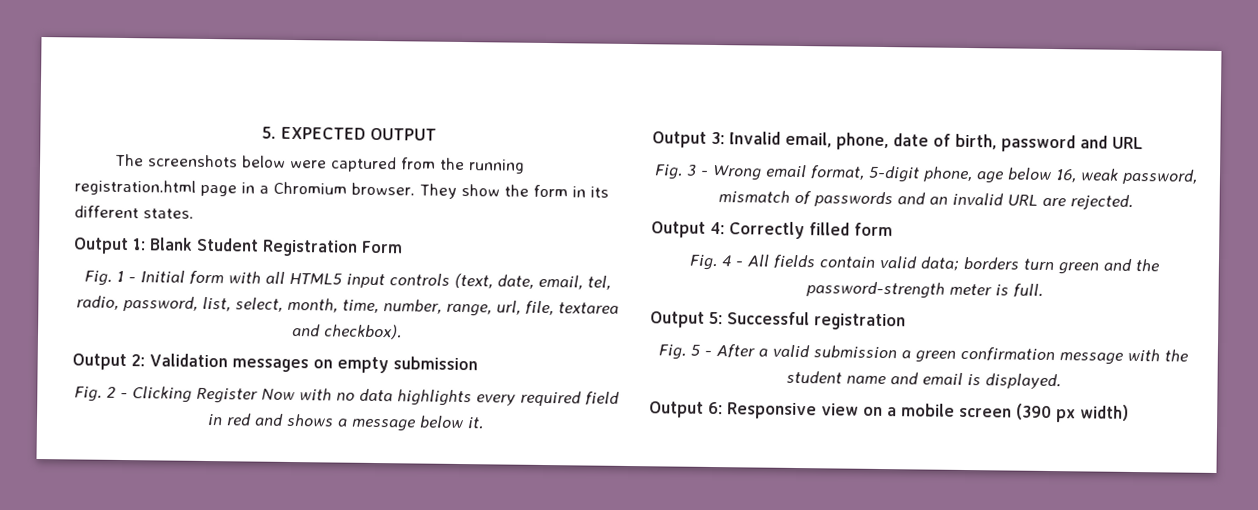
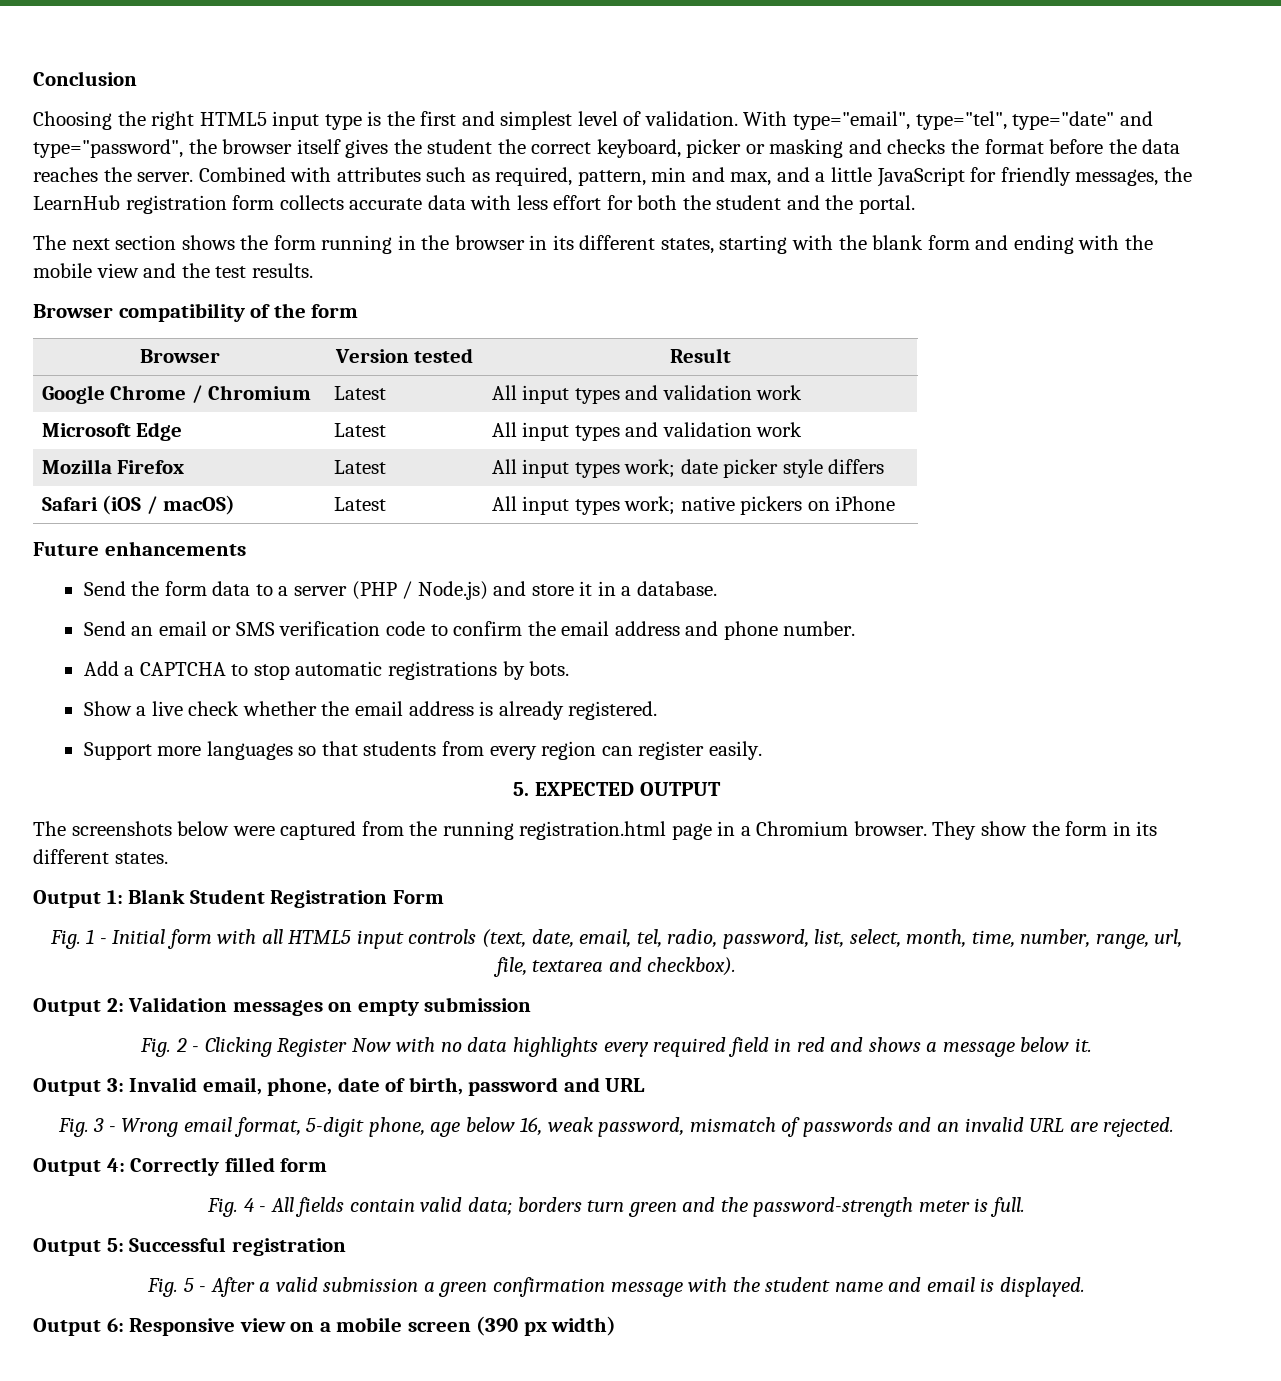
+ Conclusion
+ Choosing the right HTML5 input type is the first and simplest level of validation. With type="email", type="tel", type="date" and type="password", the browser itself gives the student the correct keyboard, picker or masking and checks the format before the data reaches the server. Combined with attributes such as required, pattern, min and max, and a little JavaScript for friendly messages, the LearnHub registration form collects accurate data with less effort for both the student and the portal.
+ The next section shows the form running in the browser in its different states, starting with the blank form and ending with the mobile view and the test results.
+ Browser compatibility of the form
+ Browser | Version tested | Result
+ Google Chrome / Chromium | Latest | All input types and validation work
+ Microsoft Edge | Latest | All input types and validation work
+ Mozilla Firefox | Latest | All input types work; date picker style differs
+ Safari (iOS / macOS) | Latest | All input types work; native pickers on iPhone
+ Future enhancements
+ Send the form data to a server (PHP / Node.js) and store it in a database.
+ Send an email or SMS verification code to confirm the email address and phone number.
+ Add a CAPTCHA to stop automatic registrations by bots.
+ Show a live check whether the email address is already registered.
+ Support more languages so that students from every region can register easily.

